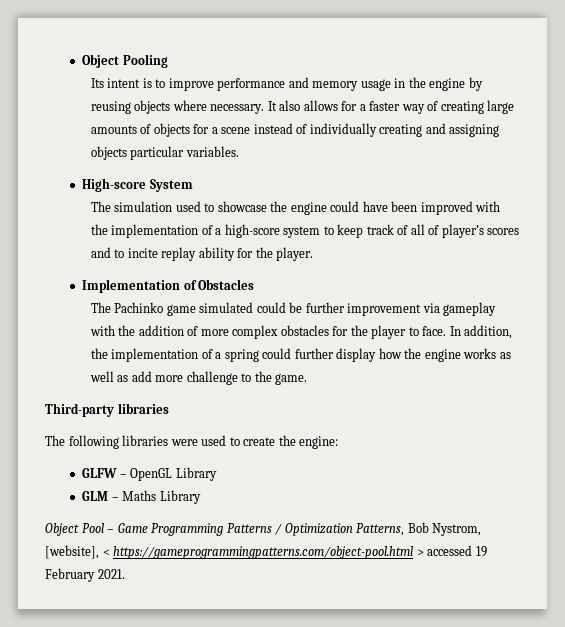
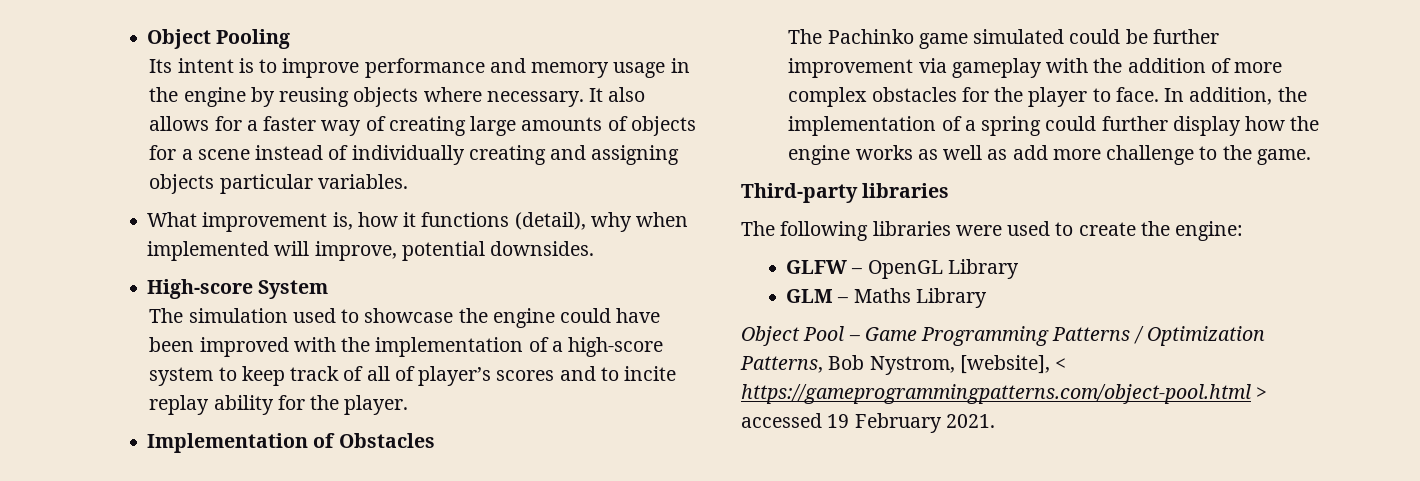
+ What improvement is, how it functions (detail), why when implemented will improve, potential downsides.

